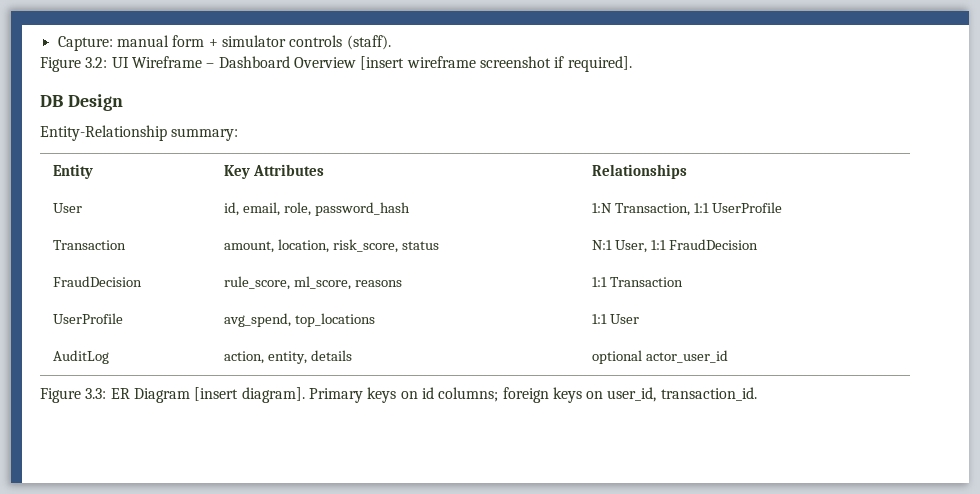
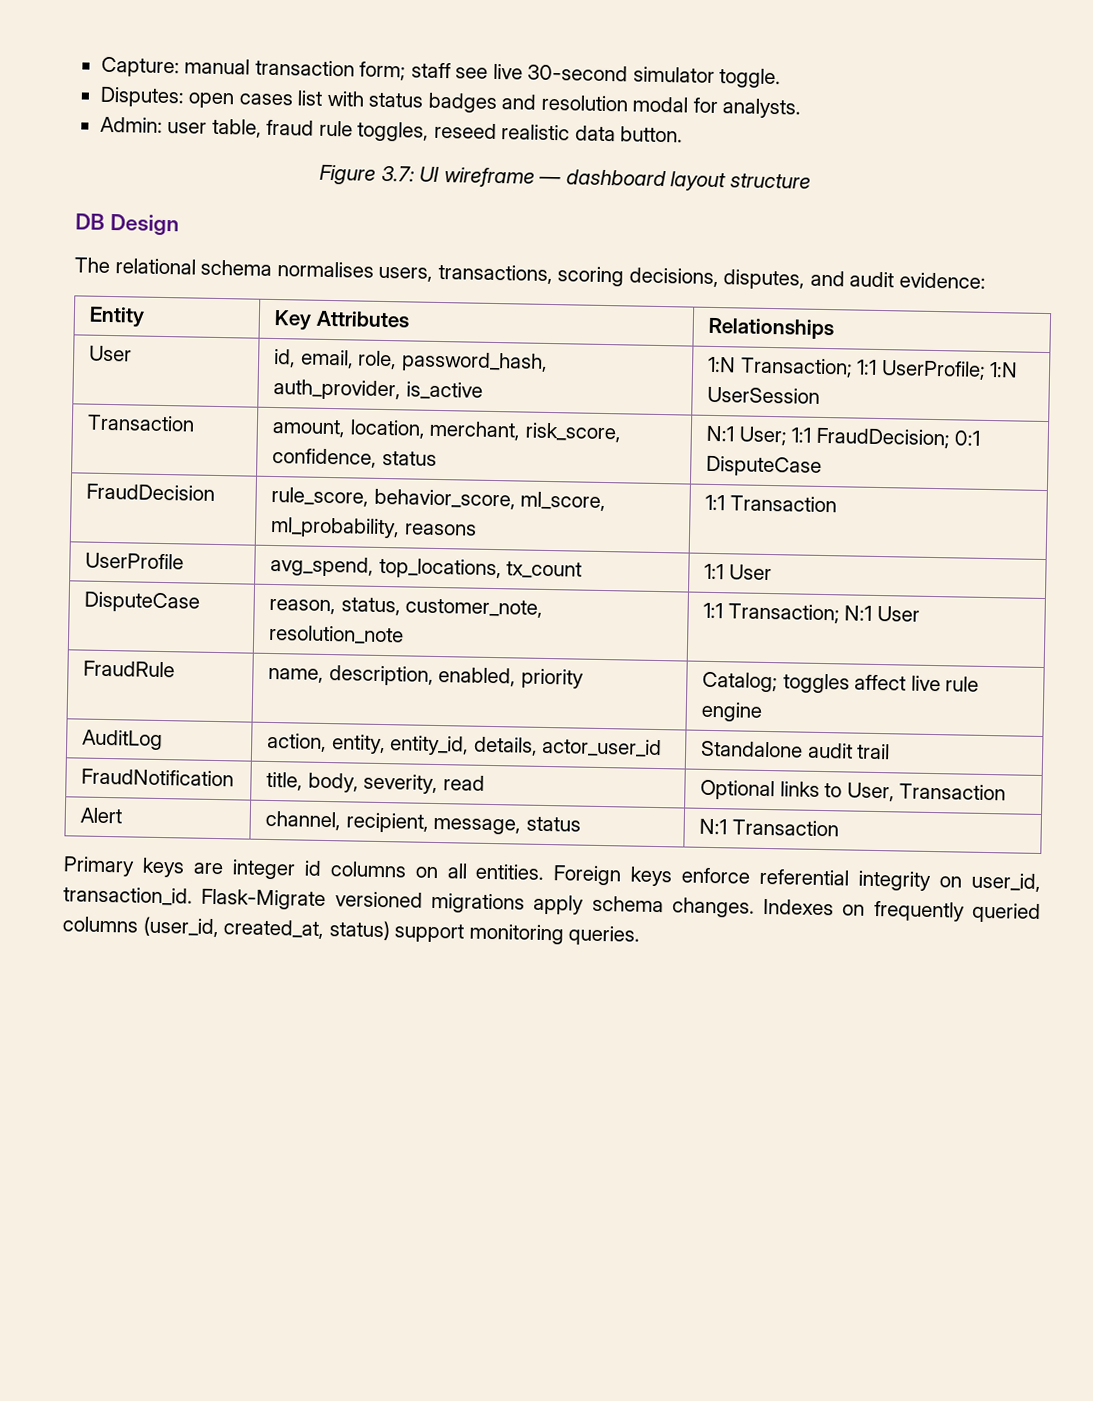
- Capture: manual form + simulator controls (staff).
- Figure 3.2: UI Wireframe – Dashboard Overview [insert wireframe screenshot if required].
+ Capture: manual transaction form; staff see live 30-second simulator toggle.
+ Disputes: open cases list with status badges and resolution modal for analysts.
+ Admin: user table, fraud rule toggles, reseed realistic data button.
+ Figure 3.7: UI wireframe — dashboard layout structure
  DB Design
- Entity-Relationship summary:
+ The relational schema normalises users, transactions, scoring decisions, disputes, and audit evidence:
- User | id, email, role, password_hash | 1:N Transaction, 1:1 UserProfile
+ User | id, email, role, password_hash, auth_provider, is_active | 1:N Transaction; 1:1 UserProfile; 1:N UserSession
- Transaction | amount, location, risk_score, status | N:1 User, 1:1 FraudDecision
+ Transaction | amount, location, merchant, risk_score, confidence, status | N:1 User; 1:1 FraudDecision; 0:1 DisputeCase
- FraudDecision | rule_score, ml_score, reasons | 1:1 Transaction
+ FraudDecision | rule_score, behavior_score, ml_score, ml_probability, reasons | 1:1 Transaction
- UserProfile | avg_spend, top_locations | 1:1 User
+ UserProfile | avg_spend, top_locations, tx_count | 1:1 User
- AuditLog | action, entity, details | optional actor_user_id
- Figure 3.3: ER Diagram [insert diagram]. Primary keys on id columns; foreign keys on user_id, transaction_id.
+ DisputeCase | reason, status, customer_note, resolution_note | 1:1 Transaction; N:1 User
+ FraudRule | name, description, enabled, priority | Catalog; toggles affect live rule engine
+ AuditLog | action, entity, entity_id, details, actor_user_id | Standalone audit trail
+ FraudNotification | title, body, severity, read | Optional links to User, Transaction
+ Alert | channel, recipient, message, status | N:1 Transaction
+ Primary keys are integer id columns on all entities. Foreign keys enforce referential integrity on user_id, transaction_id. Flask-Migrate versioned migrations apply schema changes. Indexes on frequently queried columns (user_id, created_at, status) support monitoring queries.

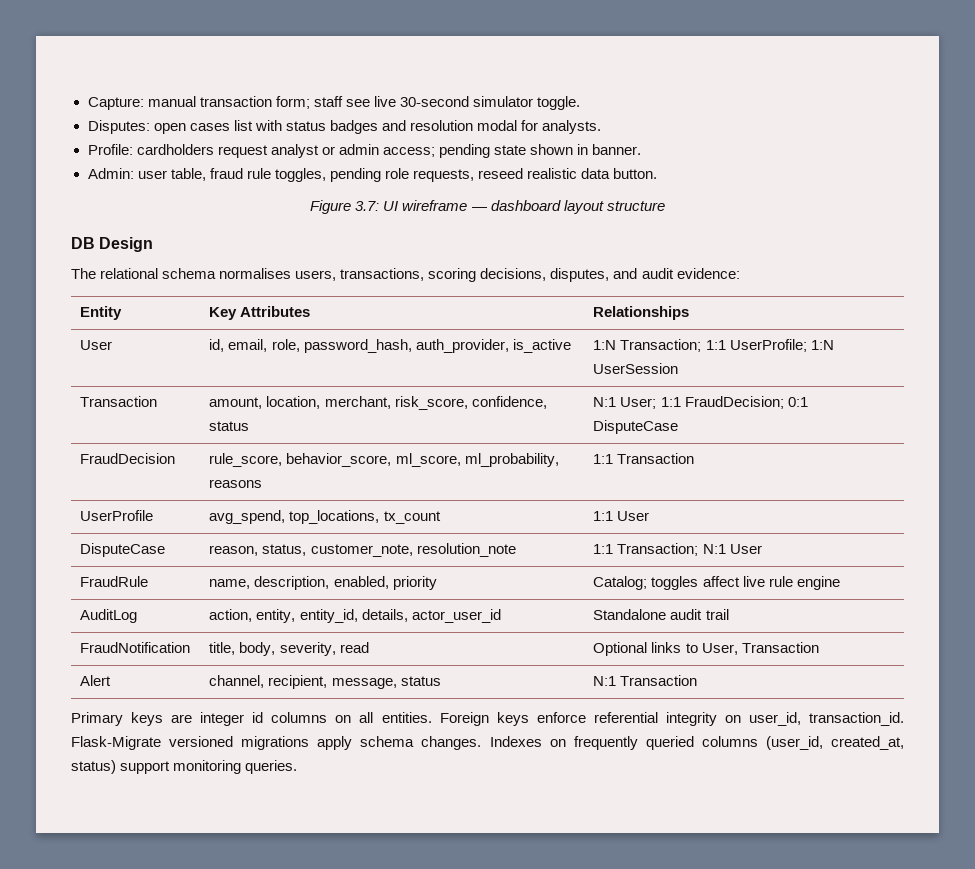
+ Profile: cardholders request analyst or admin access; pending state shown in banner.
- Admin: user table, fraud rule toggles, reseed realistic data button.
+ Admin: user table, fraud rule toggles, pending role requests, reseed realistic data button.

